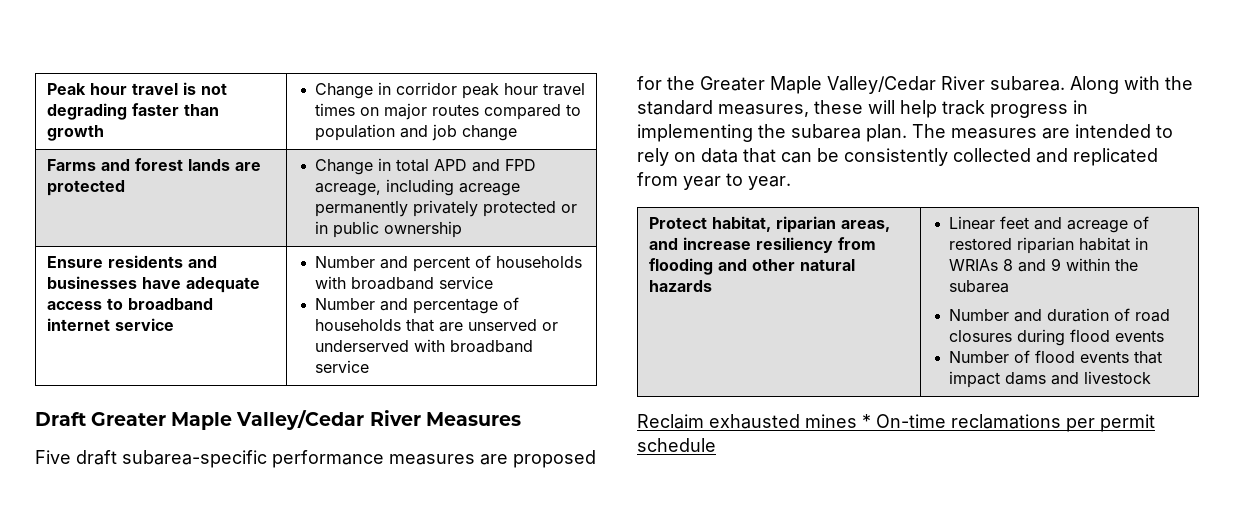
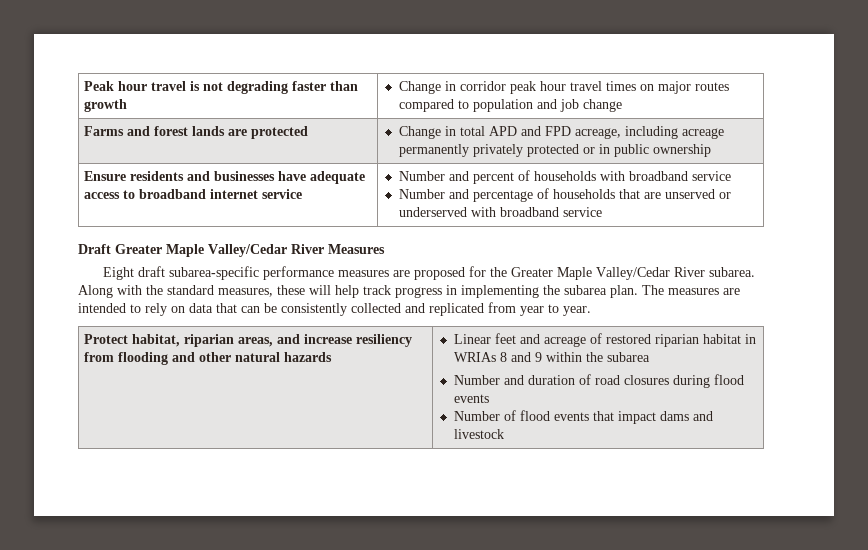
- Five draft subarea-specific performance measures are proposed for the Greater Maple Valley/Cedar River subarea.
+ Eight draft subarea-specific performance measures are proposed for the Greater Maple Valley/Cedar River subarea.
- Reclaim exhausted mines * On-time reclamations per permit schedule

